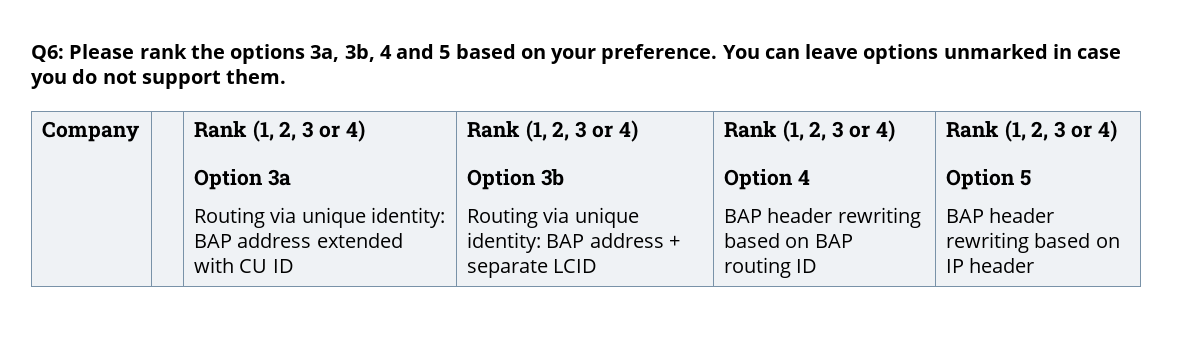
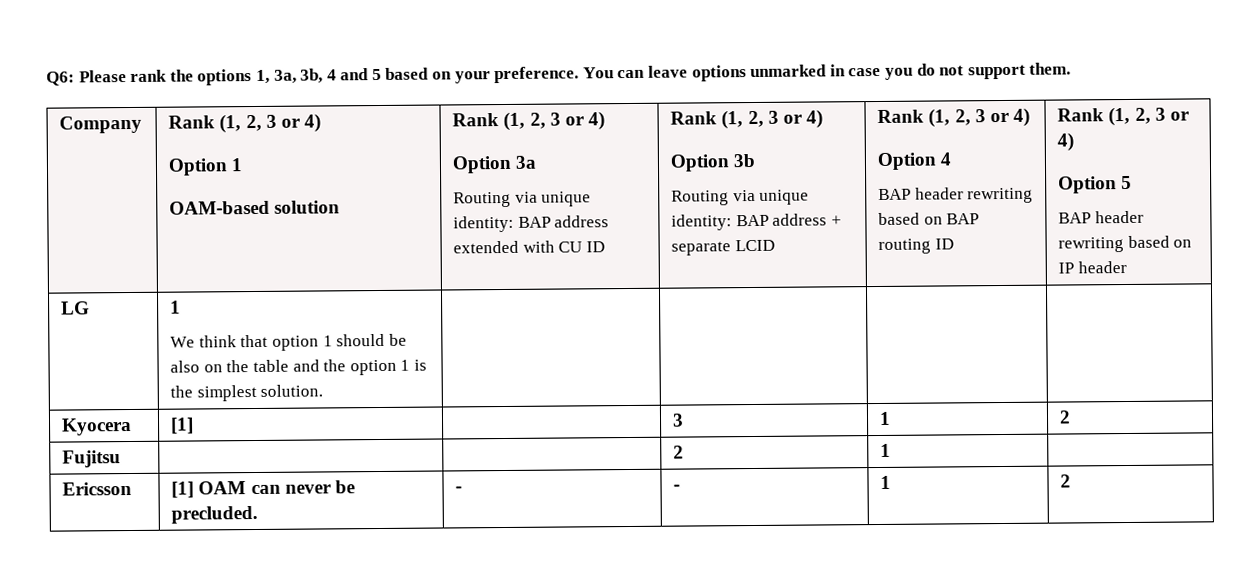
- Q6: Please rank the options 3a, 3b, 4 and 5 based on your preference.
+ Q6: Please rank the options 1, 3a, 3b, 4 and 5 based on your preference.
- Company
+ Company | Rank (1, 2, 3 or 4)
+ Option 1
+ OAM-based solution
+ LG | 1
+ We think that option 1 should be also on the table and the option 1 is the simplest solution. | | | |
+ Kyocera | [1] | | 3 | 1 | 2
+ Fujitsu | | | 2 | 1 |
+ Ericsson | [1] OAM can never be precluded. | - | - | 1 | 2

